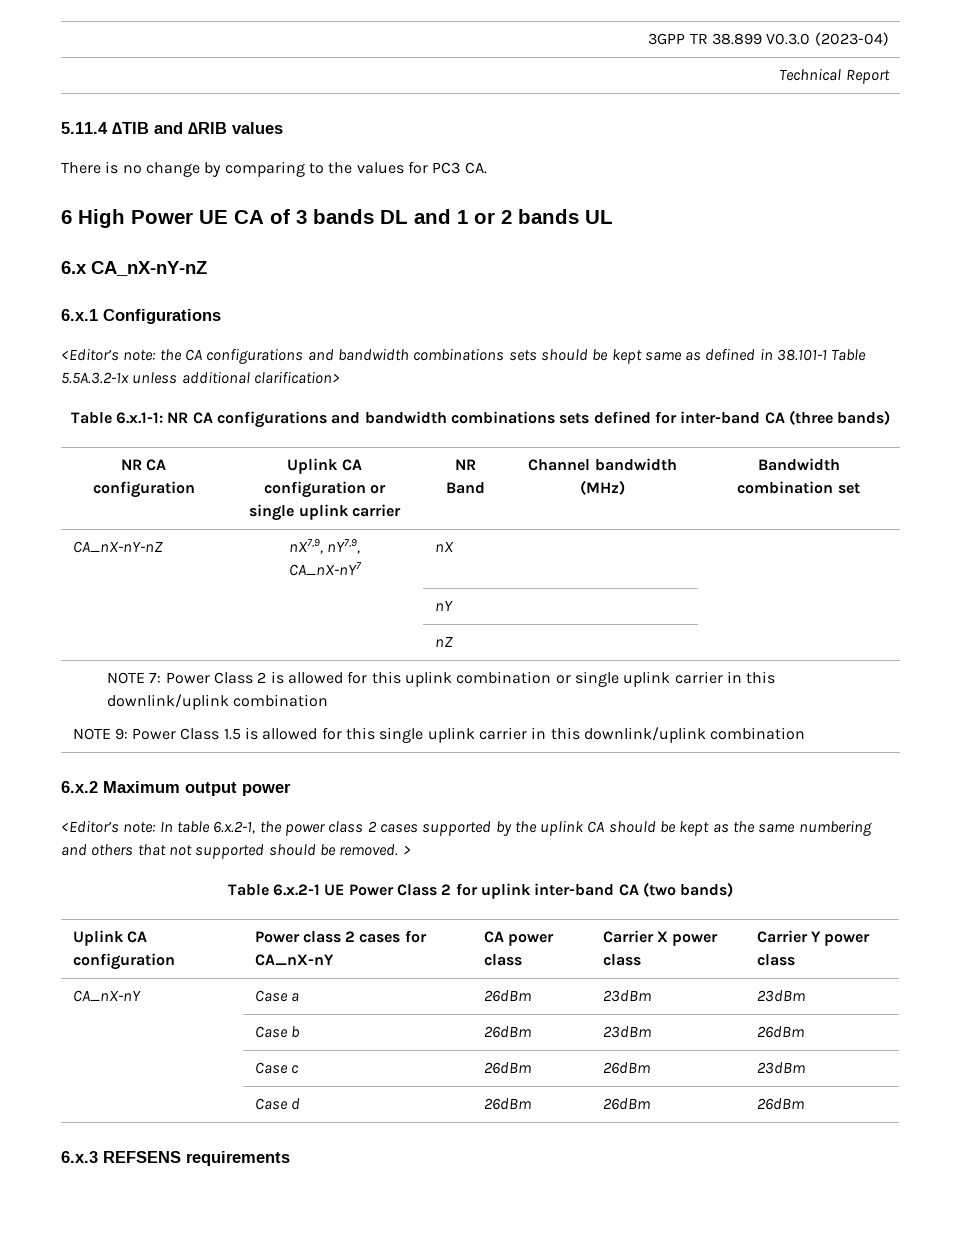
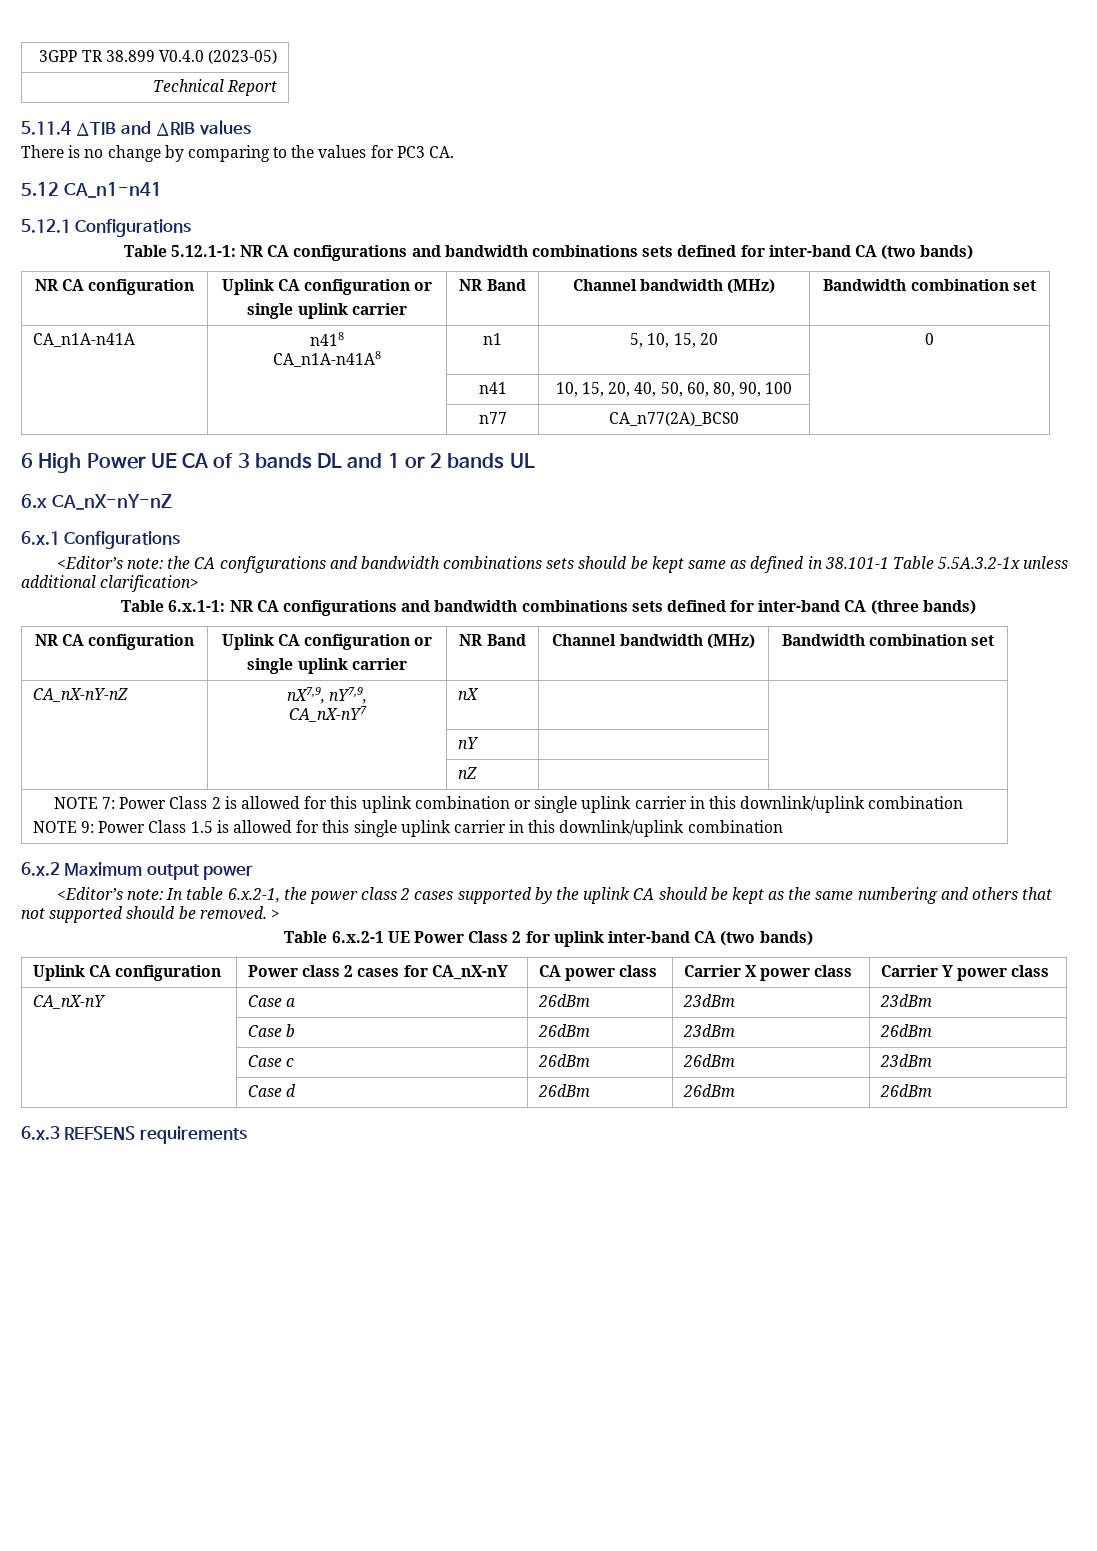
- 3GPP TR 38.899 V0.3.0 (2023-04)
+ 3GPP TR 38.899 V0.4.0 (2023-05)
+ 5.12 CA_n1-n41
+ 5.12.1 Configurations
+ Table 5.12.1-1: NR CA configurations and bandwidth combinations sets defined for inter-band CA (two bands)
+ NR CA configuration | Uplink CA configuration or
+ single uplink carrier | NR Band | Channel bandwidth (MHz) | Bandwidth combination set
+ CA_n1A-n41A | n418
+ CA_n1A-n41A8 | n1 | 5, 10, 15, 20 | 0
+ | | n41 | 10, 15, 20, 40, 50, 60, 80, 90, 100 |
+ | | n77 | CA_n77(2A)_BCS0 |

